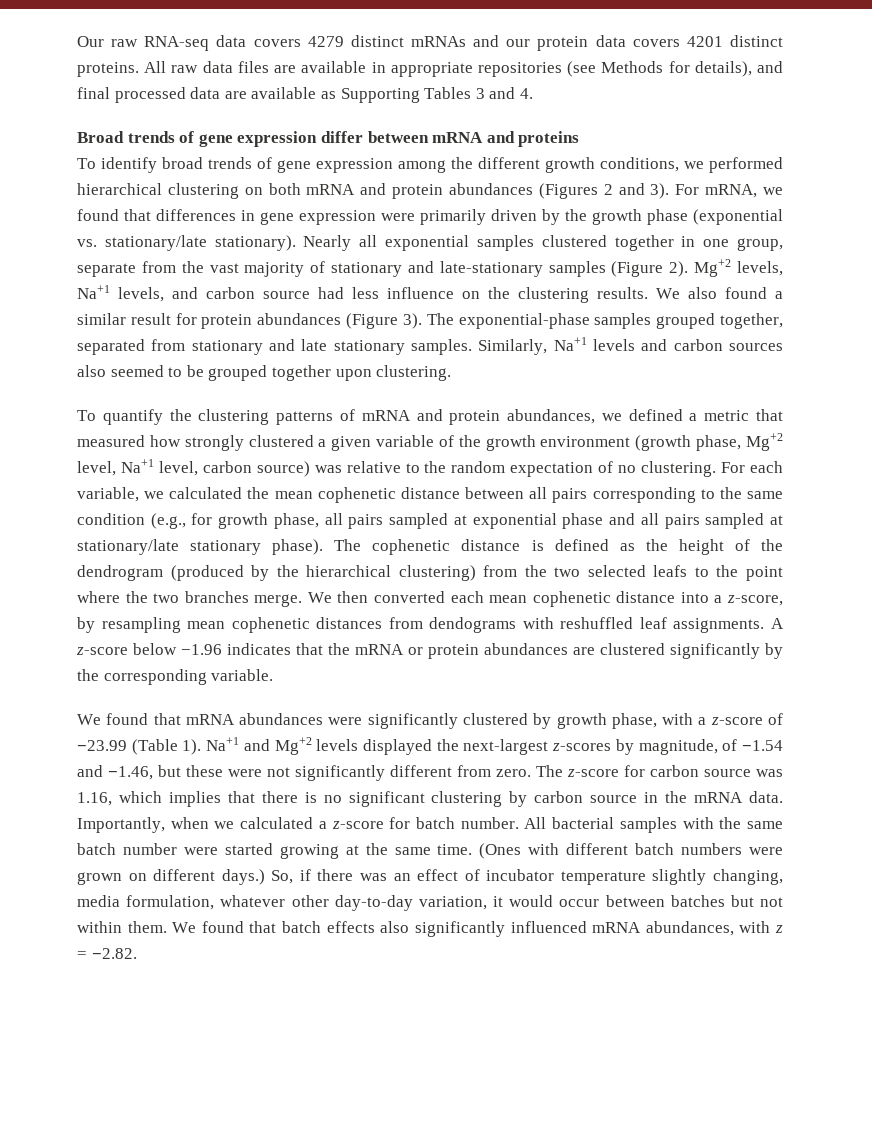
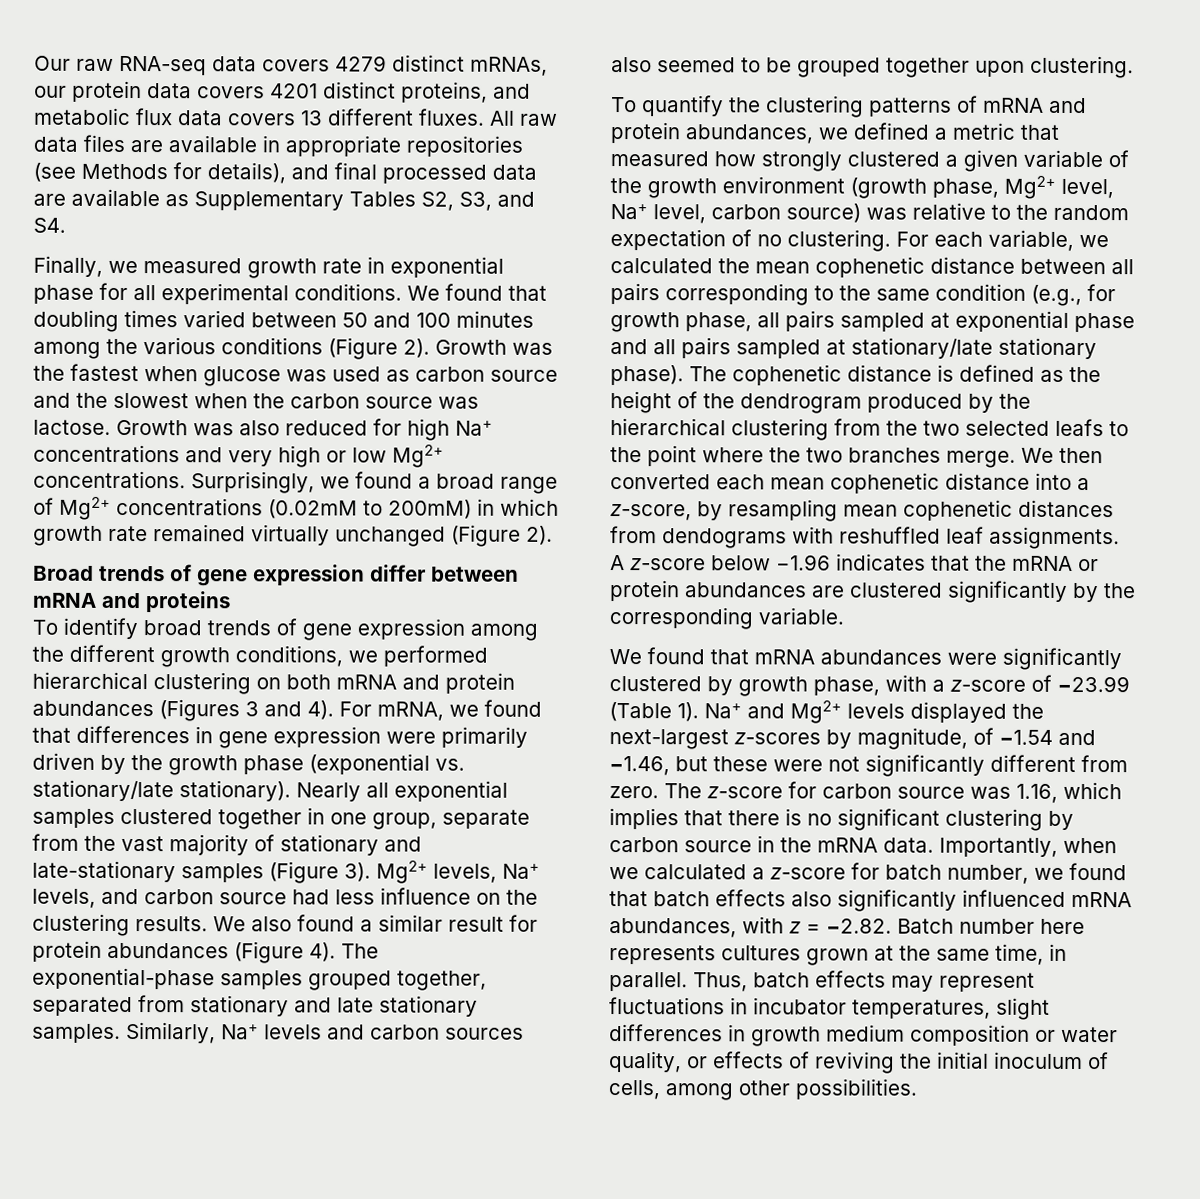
- Our raw RNA-seq data covers 4279 distinct mRNAs and our protein data covers 4201 distinct proteins.
+ Our raw RNA-seq data covers 4279 distinct mRNAs, our protein data covers 4201 distinct proteins, and metabolic flux data covers 13 different fluxes.
- All raw data files are available in appropriate repositories (see Methods for details), and final processed data are available as Supporting Tables 3 and 4.
+ All raw data files are available in appropriate repositories (see Methods for details), and final processed data are available as Supplementary Tables S2, S3, and S4.
+ Finally, we measured growth rate in exponential phase for all experimental conditions. We found that doubling times varied between 50 and 100 minutes among the various conditions (Figure 2). Growth was the fastest when glucose was used as carbon source and the slowest when the carbon source was lactose. Growth was also reduced for high Na+ concentrations and very high or low Mg2+ concentrations. Surprisingly, we found a broad range of Mg2+ concentrations (0.02mM to 200mM) in which growth rate remained virtually unchanged (Figure 2).
- To identify broad trends of gene expression among the different growth conditions, we performed hierarchical clustering on both mRNA and protein abundances (Figures 2 and 3).
+ To identify broad trends of gene expression among the different growth conditions, we performed hierarchical clustering on both mRNA and protein abundances (Figures 3 and 4).
- Nearly all exponential samples clustered together in one group, separate from the vast majority of stationary and late-stationary samples (Figure 2). Mg+2 levels, Na+1 levels, and carbon source had less influence on the clustering results.
+ Nearly all exponential samples clustered together in one group, separate from the vast majority of stationary and late-stationary samples (Figure 3). Mg2+ levels, Na+ levels, and carbon source had less influence on the clustering results.
- We also found a similar result for protein abundances (Figure 3).
+ We also found a similar result for protein abundances (Figure 4).
- Similarly, Na+1 levels and carbon sources also seemed to be grouped together upon clustering.
+ Similarly, Na+ levels and carbon sources also seemed to be grouped together upon clustering.
- To quantify the clustering patterns of mRNA and protein abundances, we defined a metric that measured how strongly clustered a given variable of the growth environment (growth phase, Mg+2 level, Na+1 level, carbon source) was relative to the random expectation of no clustering.
+ To quantify the clustering patterns of mRNA and protein abundances, we defined a metric that measured how strongly clustered a given variable of the growth environment (growth phase, Mg2+ level, Na+ level, carbon source) was relative to the random expectation of no clustering.
- The cophenetic distance is defined as the height of the dendrogram (produced by the hierarchical clustering) from the two selected leafs to the point where the two branches merge.
+ The cophenetic distance is defined as the height of the dendrogram produced by the hierarchical clustering from the two selected leafs to the point where the two branches merge.
- Na+1 and Mg+2 levels displayed the next-largest z-scores by magnitude, of −1.54 and −1.46, but these were not significantly different from zero.
+ Na+ and Mg2+ levels displayed the next-largest z-scores by magnitude, of −1.54 and −1.46, but these were not significantly different from zero.
- Importantly, when we calculated a z-score for batch number. All bacterial samples with the same batch number were started growing at the same time. (Ones with different batch numbers were grown on different days.) So, if there was an effect of incubator temperature slightly changing, media formulation, whatever other day-to-day variation, it would occur between batches but not within them. We found that batch effects also significantly influenced mRNA abundances, with z = −2.82.
+ Importantly, when we calculated a z-score for batch number, we found that batch effects also significantly influenced mRNA abundances, with z = −2.82. Batch number here represents cultures grown at the same time, in parallel. Thus, batch effects may represent fluctuations in incubator temperatures, slight differences in growth medium composition or water quality, or effects of reviving the initial inoculum of cells, among other possibilities.

